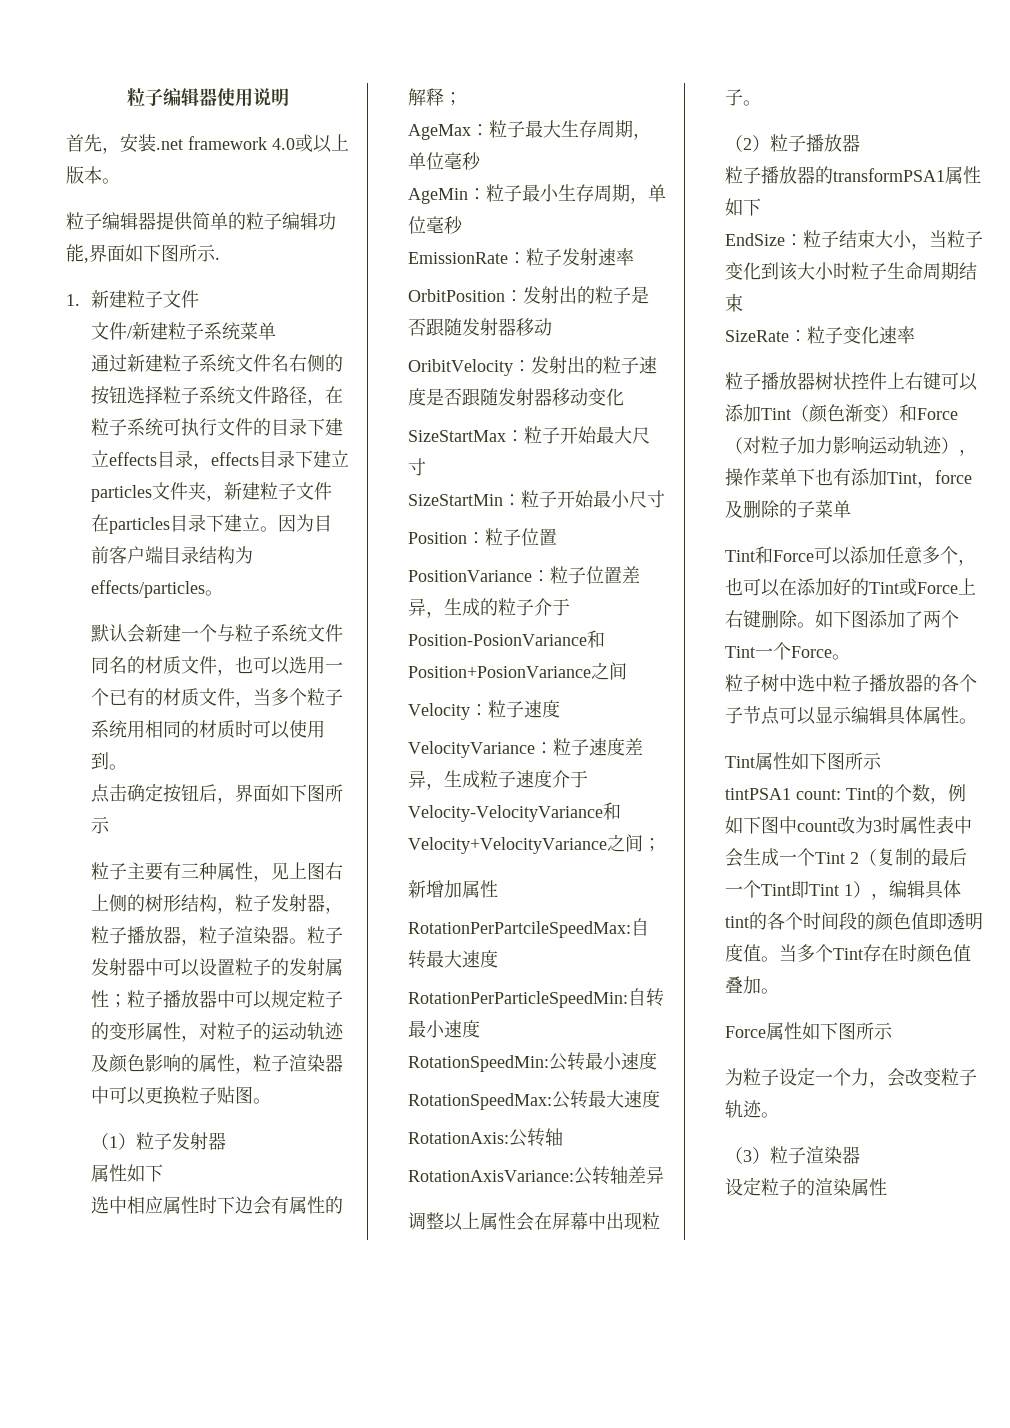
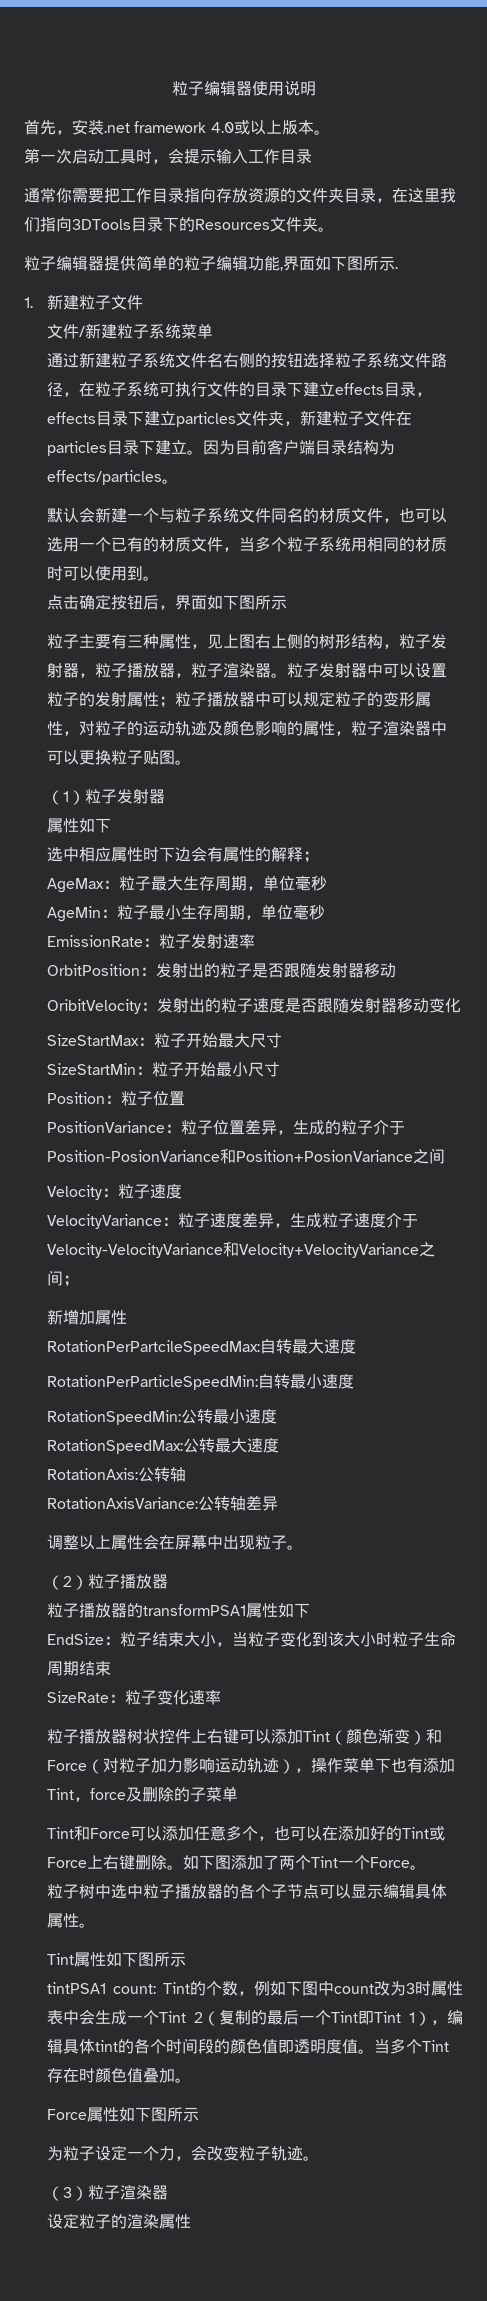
+ 第一次启动工具时，会提示输入工作目录
+ 通常你需要把工作目录指向存放资源的文件夹目录，在这里我们指向3DTools目录下的Resources文件夹。

